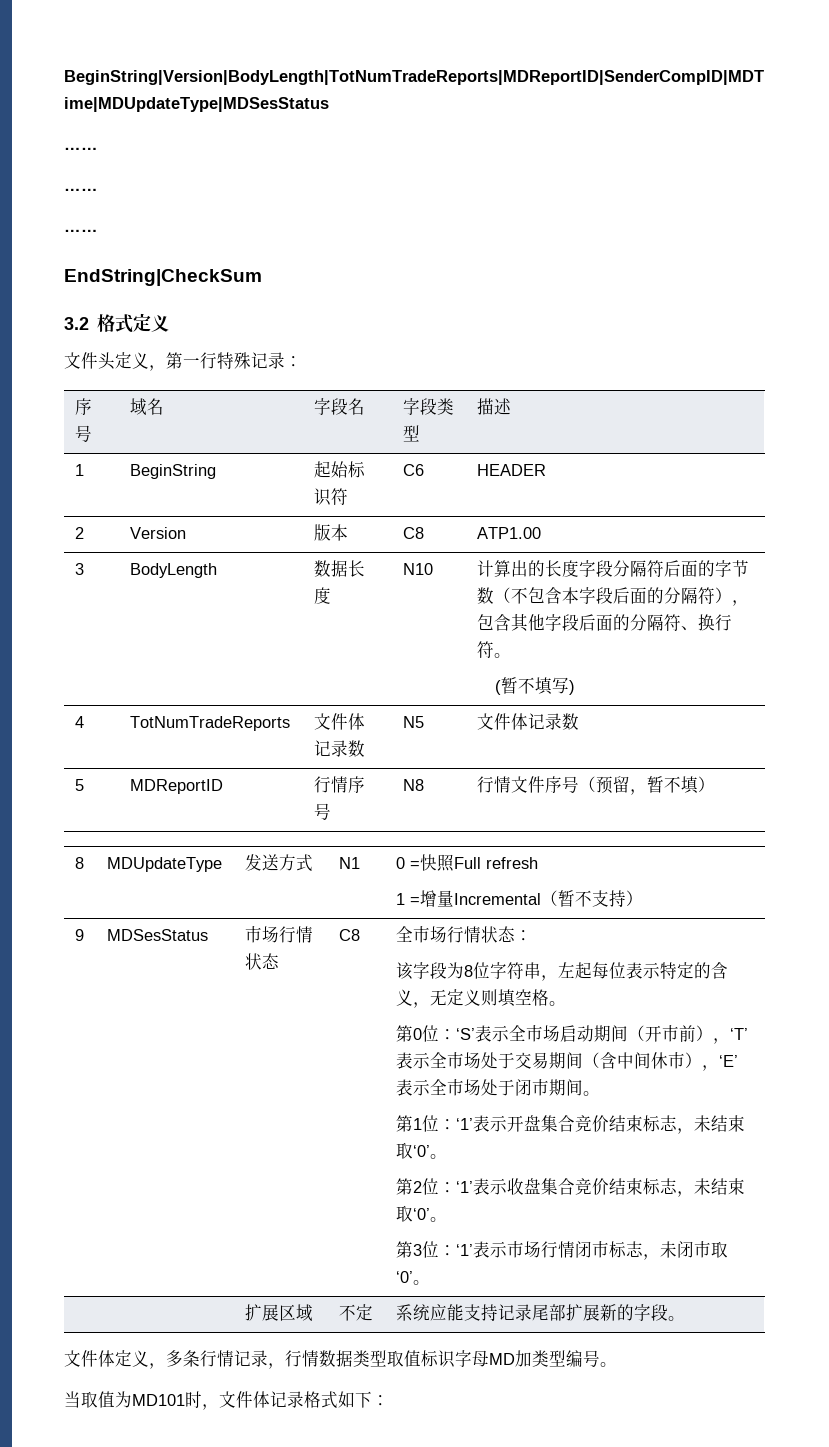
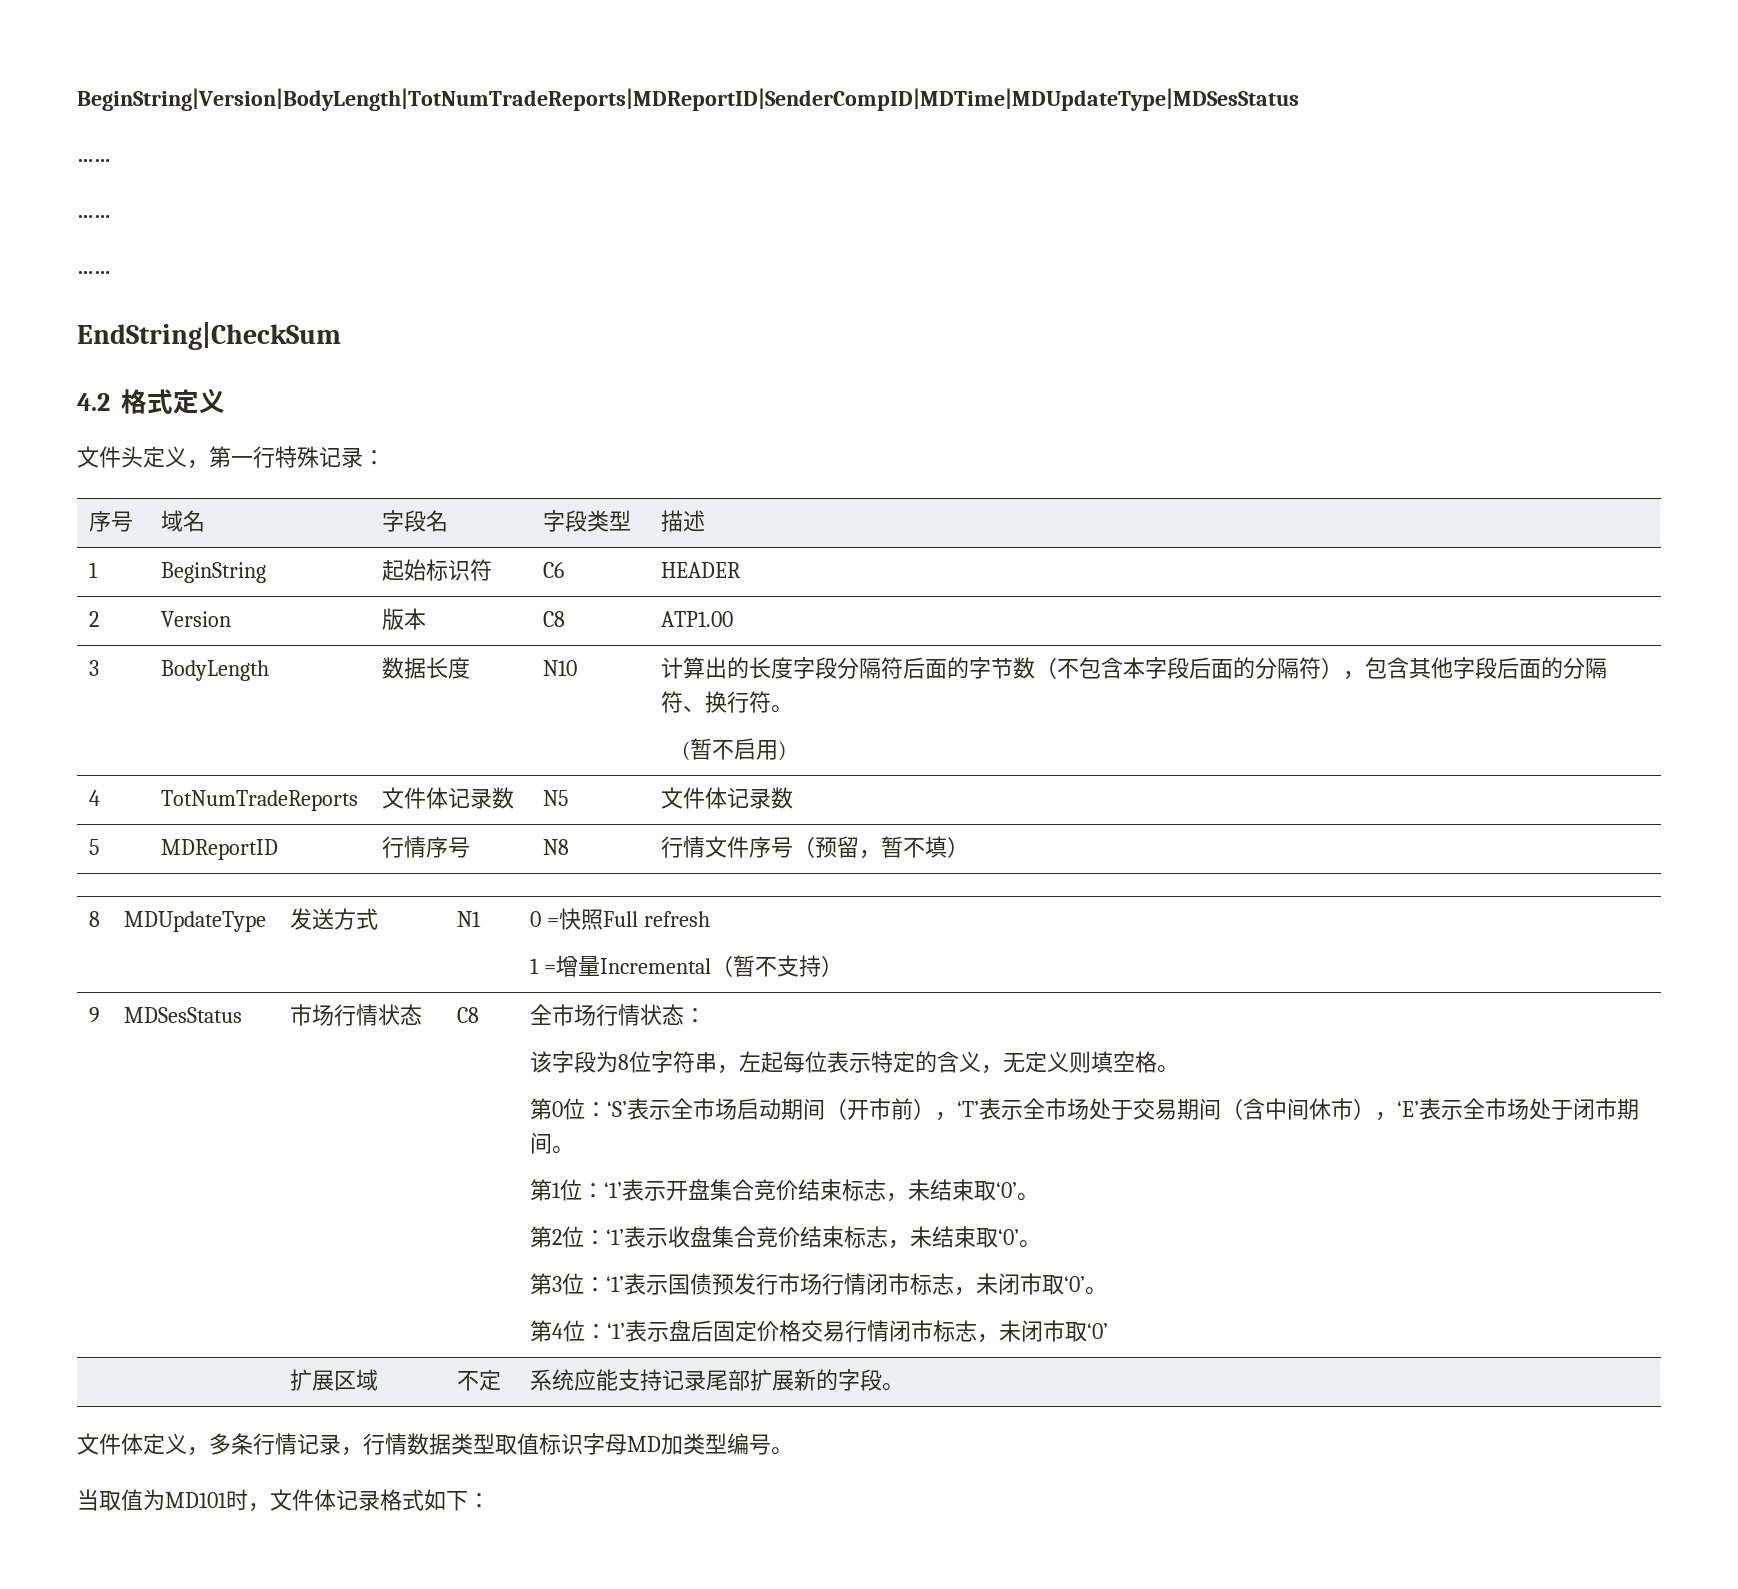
- 3.2格式定义
+ 4.2格式定义
  3 | BodyLength | 数据长度 | N10 | 计算出的长度字段分隔符后面的字节数（不包含本字段后面的分隔符），包含其他字段后面的分隔符、换行符。
- (暂不填写)
+ (暂不启用)
- 第3位：‘1’表示市场行情闭市标志，未闭市取‘0’。
+ 第3位：‘1’表示国债预发行市场行情闭市标志，未闭市取‘0’。
+ 第4位：‘1’表示盘后固定价格交易行情闭市标志，未闭市取‘0’

